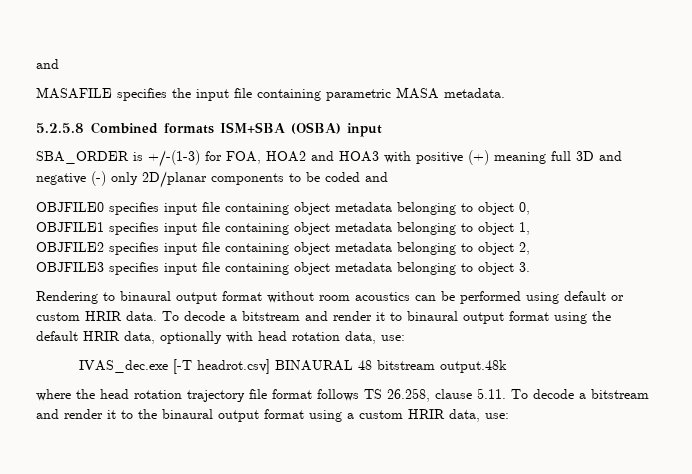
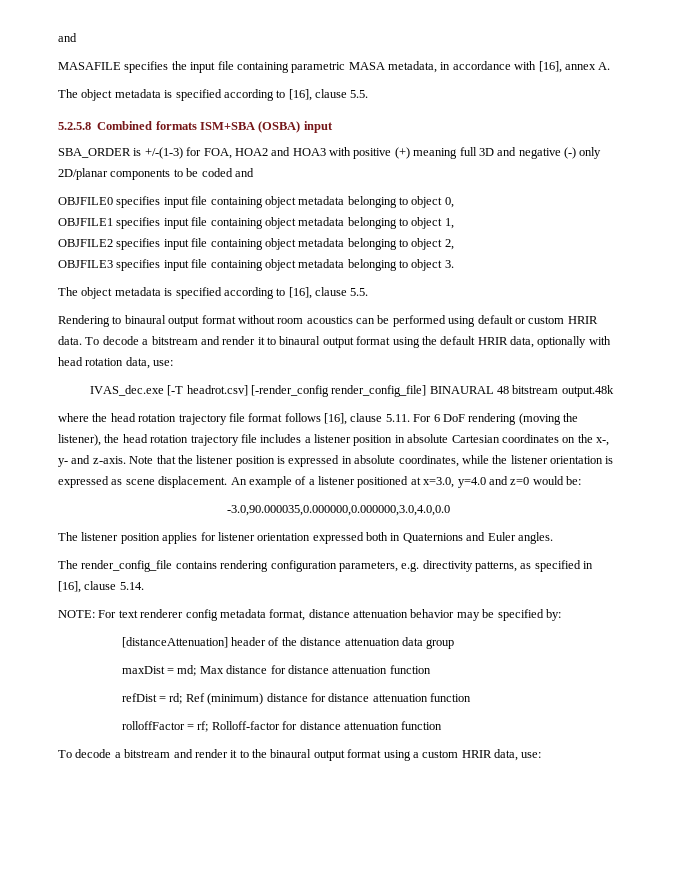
- MASAFILE specifies the input file containing parametric MASA metadata.
+ MASAFILE specifies the input file containing parametric MASA metadata, in accordance with [16], annex A.
+ The object metadata is specified according to [16], clause 5.5.
  OBJFILE3 specifies input file containing object metadata belonging to object 3.
+ The object metadata is specified according to [16], clause 5.5.
- IVAS_dec.exe [-T headrot.csv] BINAURAL 48 bitstream output.48k
+ IVAS_dec.exe [-T headrot.csv] [-render_config render_config_file] BINAURAL 48 bitstream output.48k
- where the head rotation trajectory file format follows TS 26.258, clause 5.11. To decode a bitstream and render it to the binaural output format using a custom HRIR data, use:
+ where the head rotation trajectory file format follows [16], clause 5.11. For 6 DoF rendering (moving the listener), the head rotation trajectory file includes a listener position in absolute Cartesian coordinates on the x-, y- and z-axis. Note that the listener position is expressed in absolute coordinates, while the listener orientation is expressed as scene displacement. An example of a listener positioned at x=3.0, y=4.0 and z=0 would be:
+ -3.0,90.000035,0.000000,0.000000,3.0,4.0,0.0
+ The listener position applies for listener orientation expressed both in Quaternions and Euler angles.
+ The render_config_file contains rendering configuration parameters, e.g. directivity patterns, as specified in [16], clause 5.14.
+ NOTE: For text renderer config metadata format, distance attenuation behavior may be specified by:
+ [distanceAttenuation] header of the distance attenuation data group
+ maxDist = md; Max distance for distance attenuation function
+ refDist = rd; Ref (minimum) distance for distance attenuation function
+ rolloffFactor = rf; Rolloff-factor for distance attenuation function
+ To decode a bitstream and render it to the binaural output format using a custom HRIR data, use:

